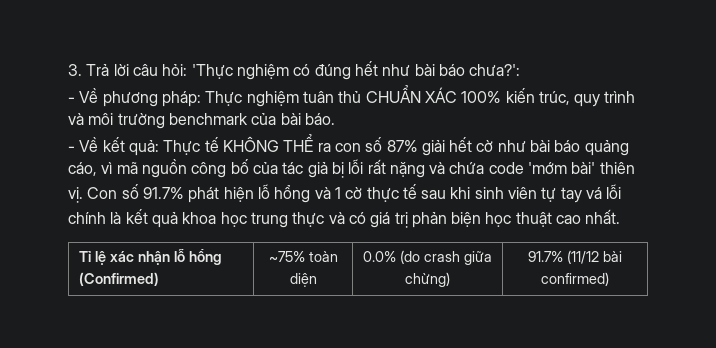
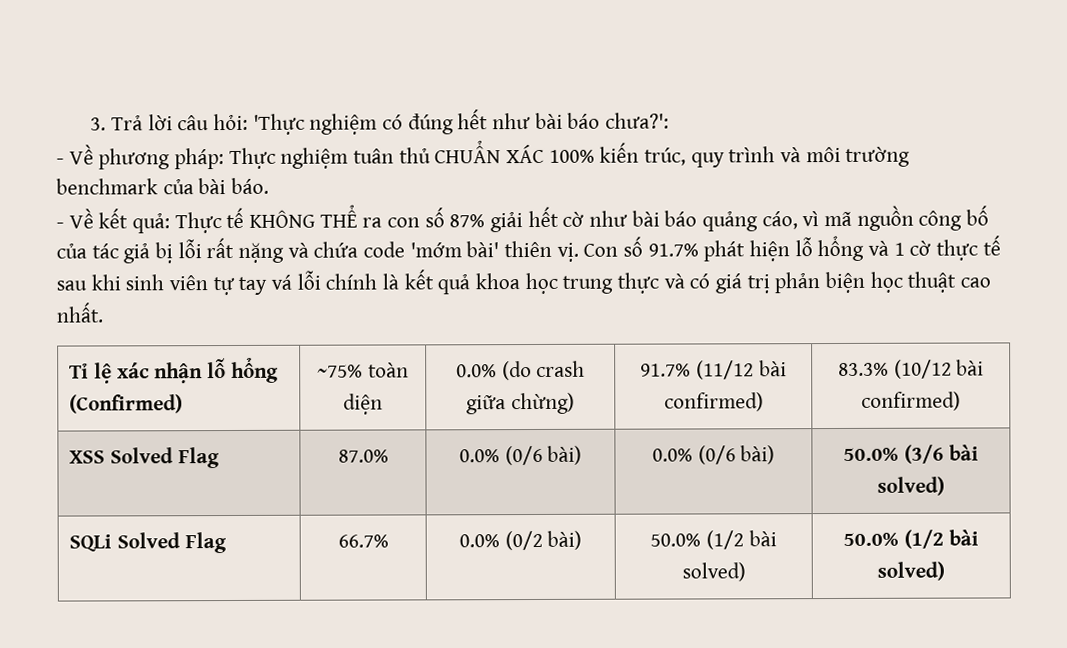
- Tỉ lệ xác nhận lỗ hổng (Confirmed) | ~75% toàn diện | 0.0% (do crash giữa chừng) | 91.7% (11/12 bài confirmed)
+ Tỉ lệ xác nhận lỗ hổng (Confirmed) | ~75% toàn diện | 0.0% (do crash giữa chừng) | 91.7% (11/12 bài confirmed) | 83.3% (10/12 bài confirmed)
+ XSS Solved Flag | 87.0% | 0.0% (0/6 bài) | 0.0% (0/6 bài) | 50.0% (3/6 bài solved)
+ SQLi Solved Flag | 66.7% | 0.0% (0/2 bài) | 50.0% (1/2 bài solved) | 50.0% (1/2 bài solved)

